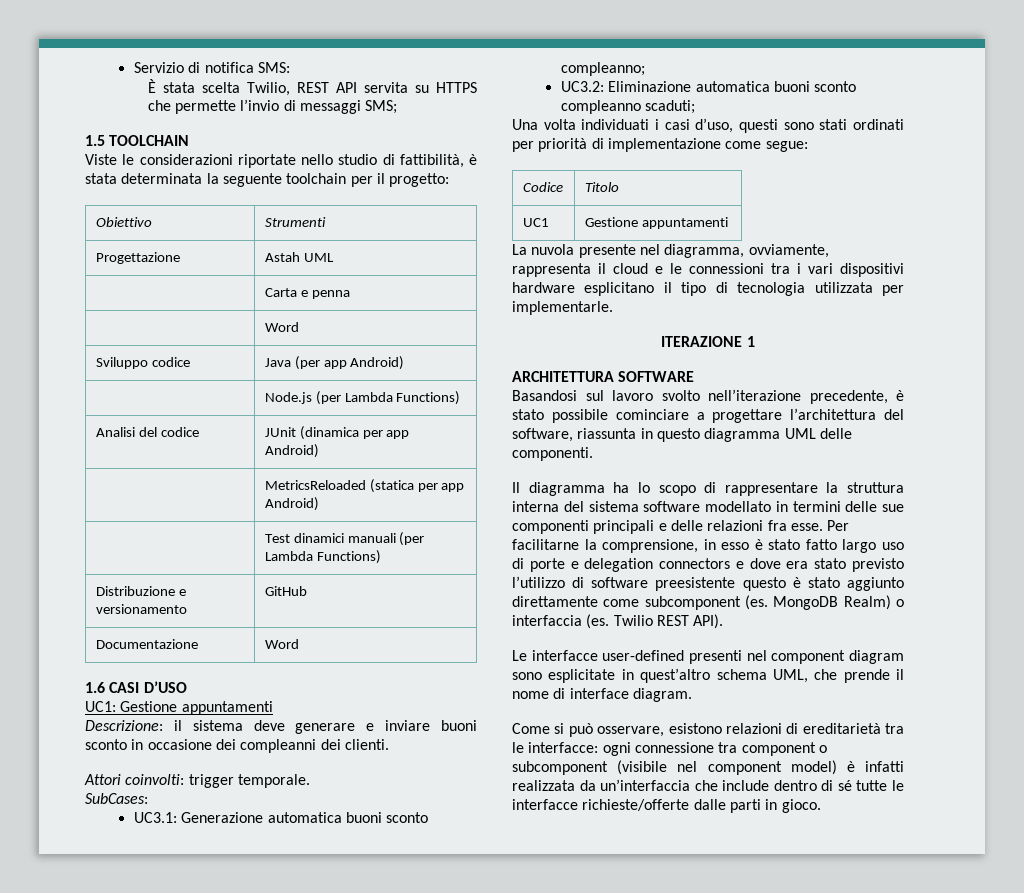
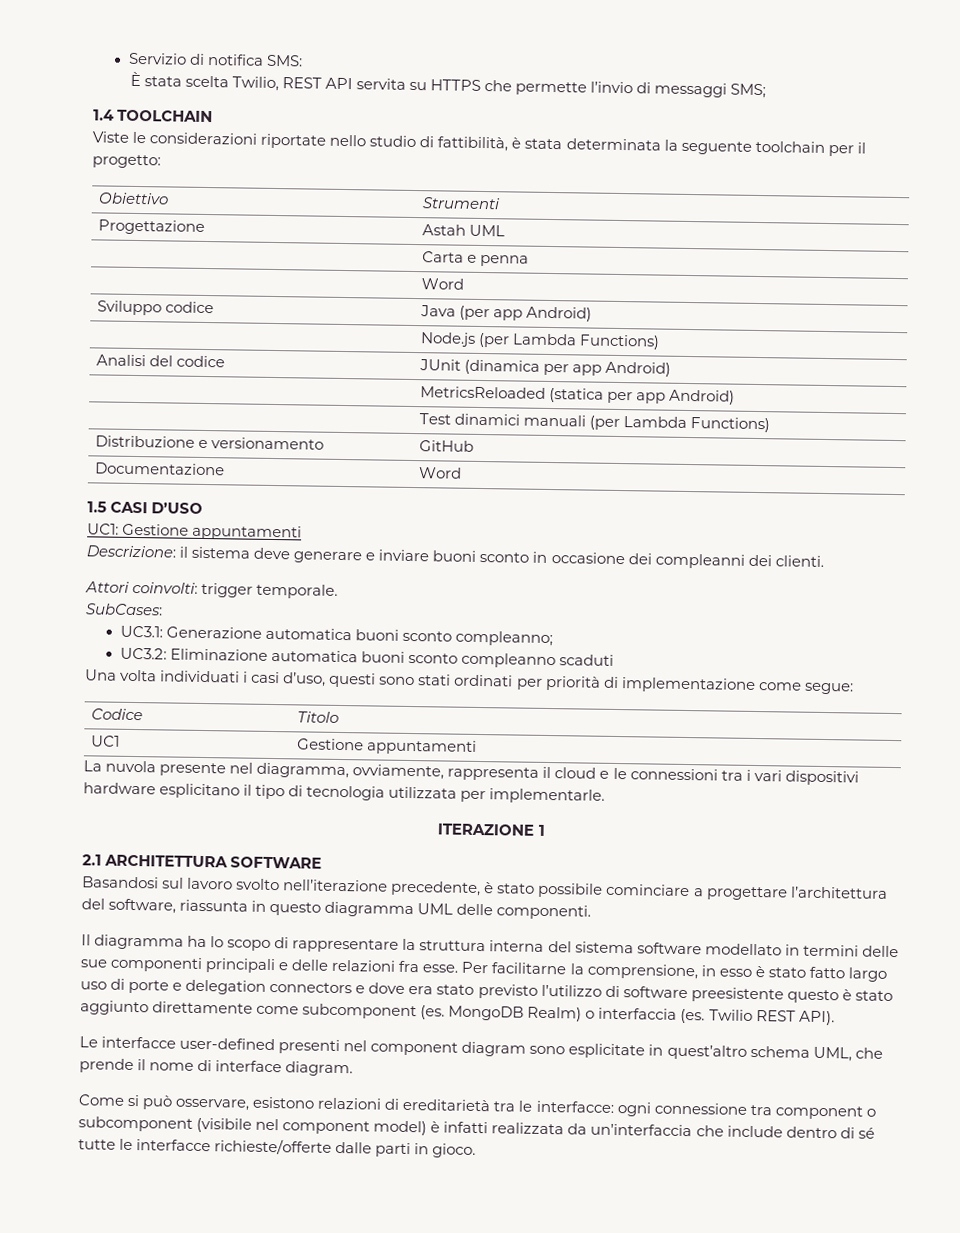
- 1.5 TOOLCHAIN
+ 1.4 TOOLCHAIN
- 1.6 CASI D’USO
+ 1.5 CASI D’USO
- UC3.2: Eliminazione automatica buoni sconto compleanno scaduti;
+ UC3.2: Eliminazione automatica buoni sconto compleanno scaduti
- ARCHITETTURA SOFTWARE
+ 2.1 ARCHITETTURA SOFTWARE

